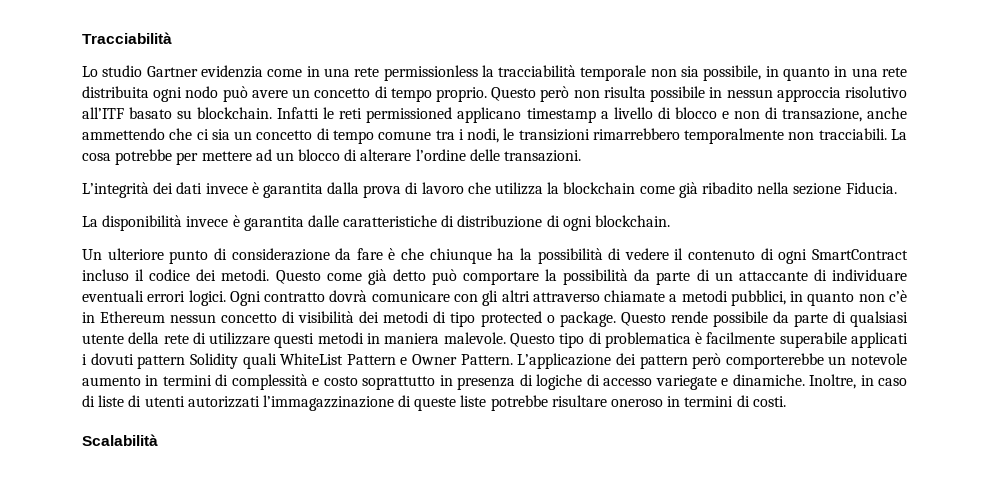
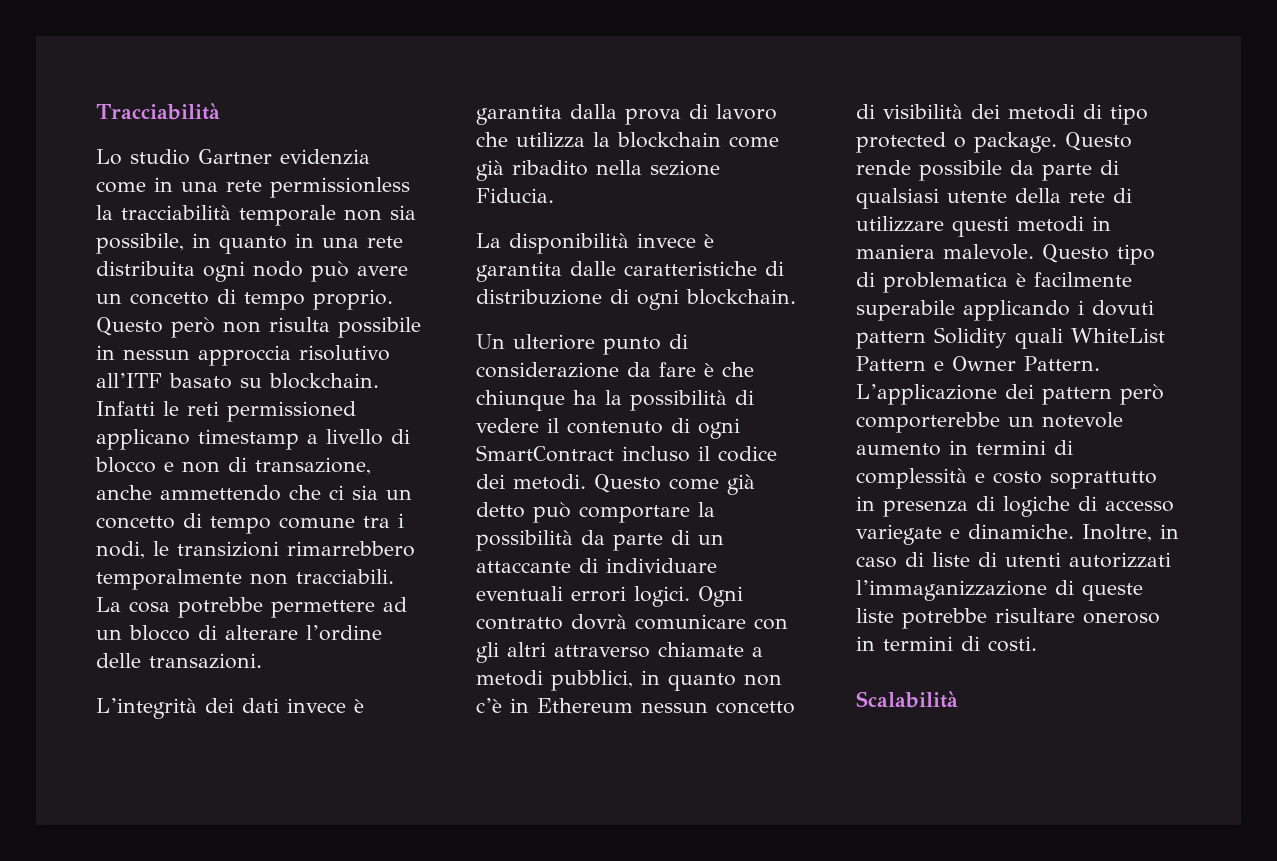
- La cosa potrebbe per mettere ad un blocco di alterare l’ordine delle transazioni.
+ La cosa potrebbe permettere ad un blocco di alterare l’ordine delle transazioni.
- Questo tipo di problematica è facilmente superabile applicati i dovuti pattern Solidity quali WhiteList Pattern e Owner Pattern.
+ Questo tipo di problematica è facilmente superabile applicando i dovuti pattern Solidity quali WhiteList Pattern e Owner Pattern.
- Inoltre, in caso di liste di utenti autorizzati l’immagazzinazione di queste liste potrebbe risultare oneroso in termini di costi.
+ Inoltre, in caso di liste di utenti autorizzati l’immaganizzazione di queste liste potrebbe risultare oneroso in termini di costi.

